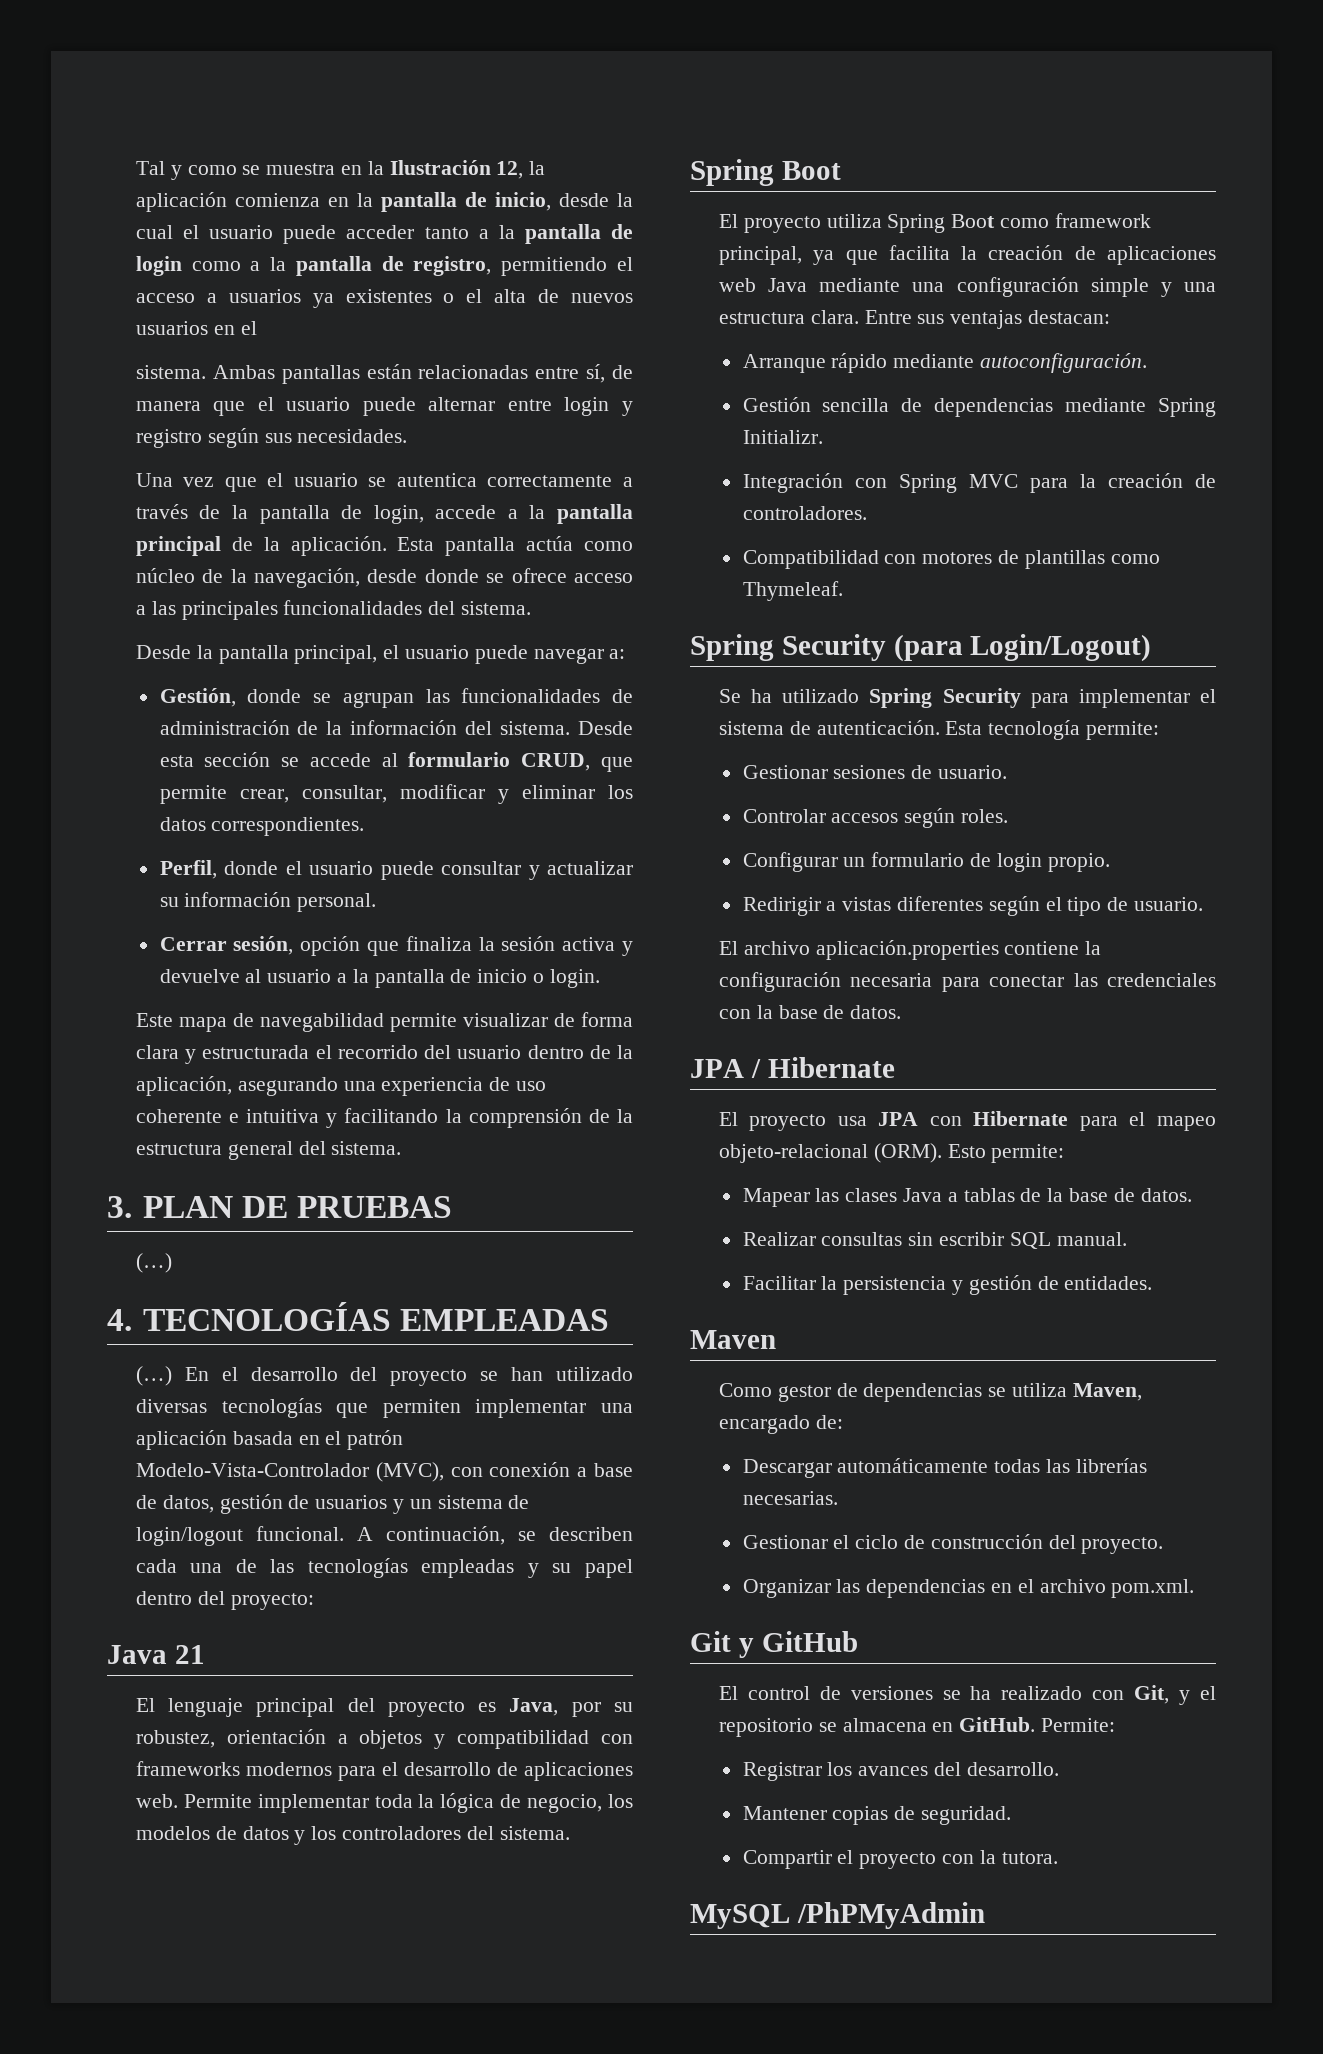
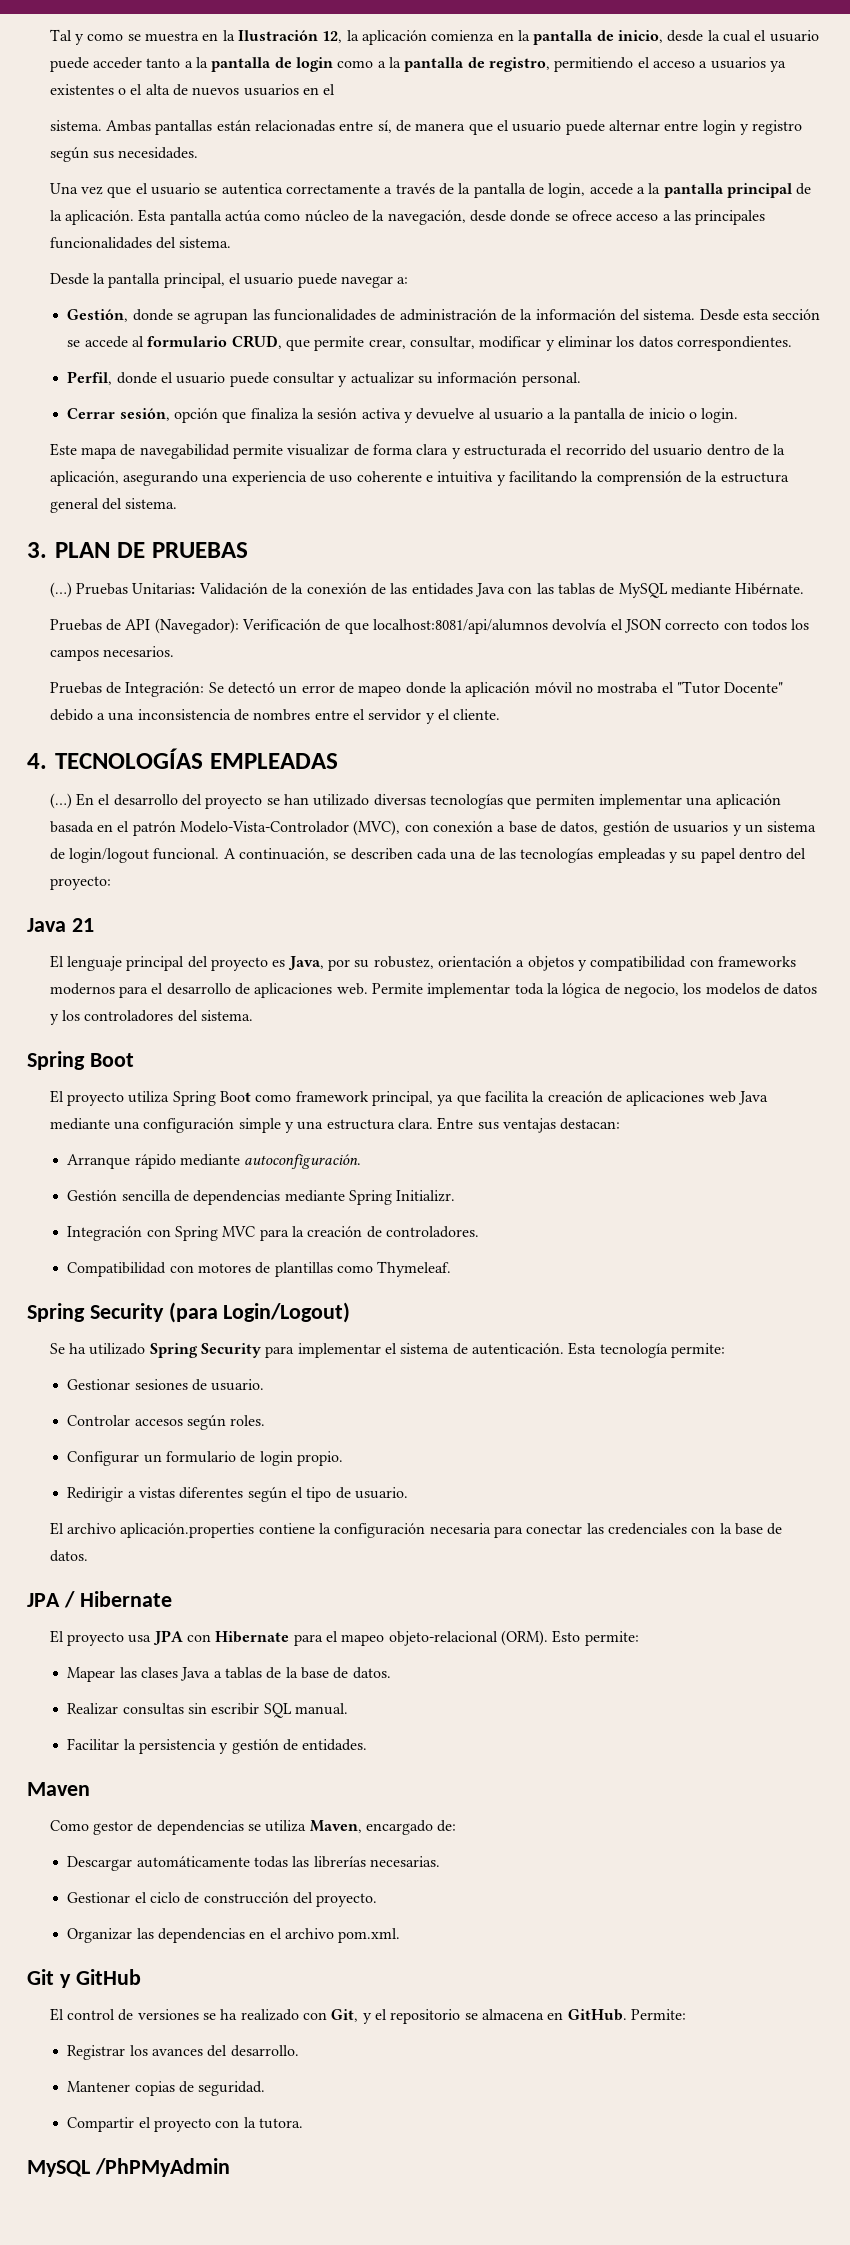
+ Pruebas Unitarias: Validación de la conexión de las entidades Java con las tablas de MySQL mediante Hibérnate.
+ Pruebas de API (Navegador): Verificación de que localhost:8081/api/alumnos devolvía el JSON correcto con todos los campos necesarios.
+ Pruebas de Integración: Se detectó un error de mapeo donde la aplicación móvil no mostraba el "Tutor Docente" debido a una inconsistencia de nombres entre el servidor y el cliente.

